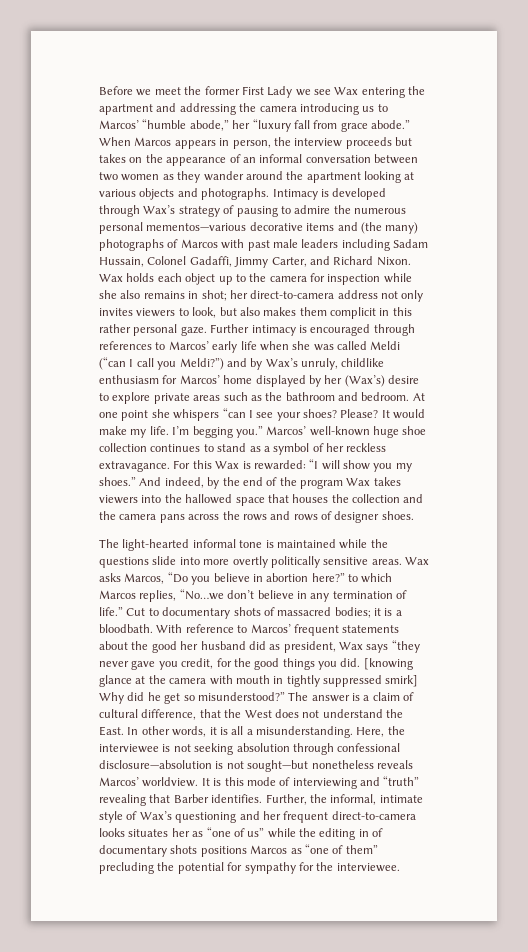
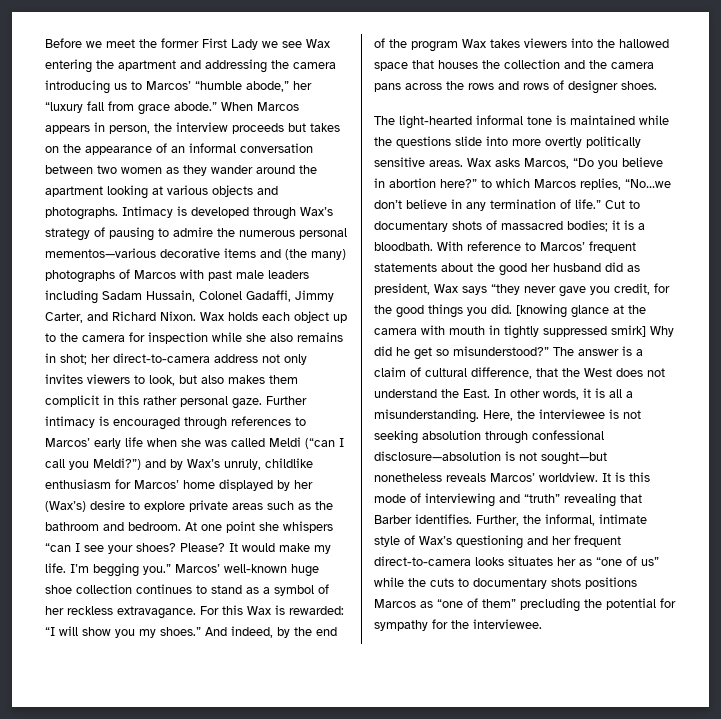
- Further, the informal, intimate style of Wax’s questioning and her frequent direct-to-camera looks situates her as “one of us” while the editing in of documentary shots positions Marcos as “one of them” precluding the potential for sympathy for the interviewee.
+ Further, the informal, intimate style of Wax’s questioning and her frequent direct-to-camera looks situates her as “one of us” while the cuts to documentary shots positions Marcos as “one of them” precluding the potential for sympathy for the interviewee.

